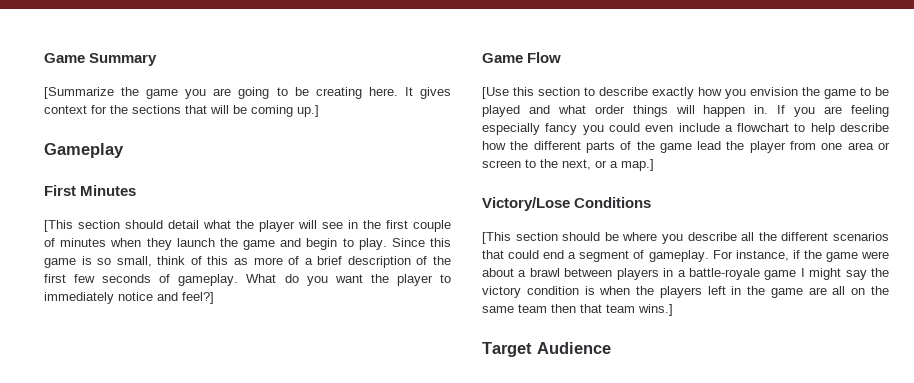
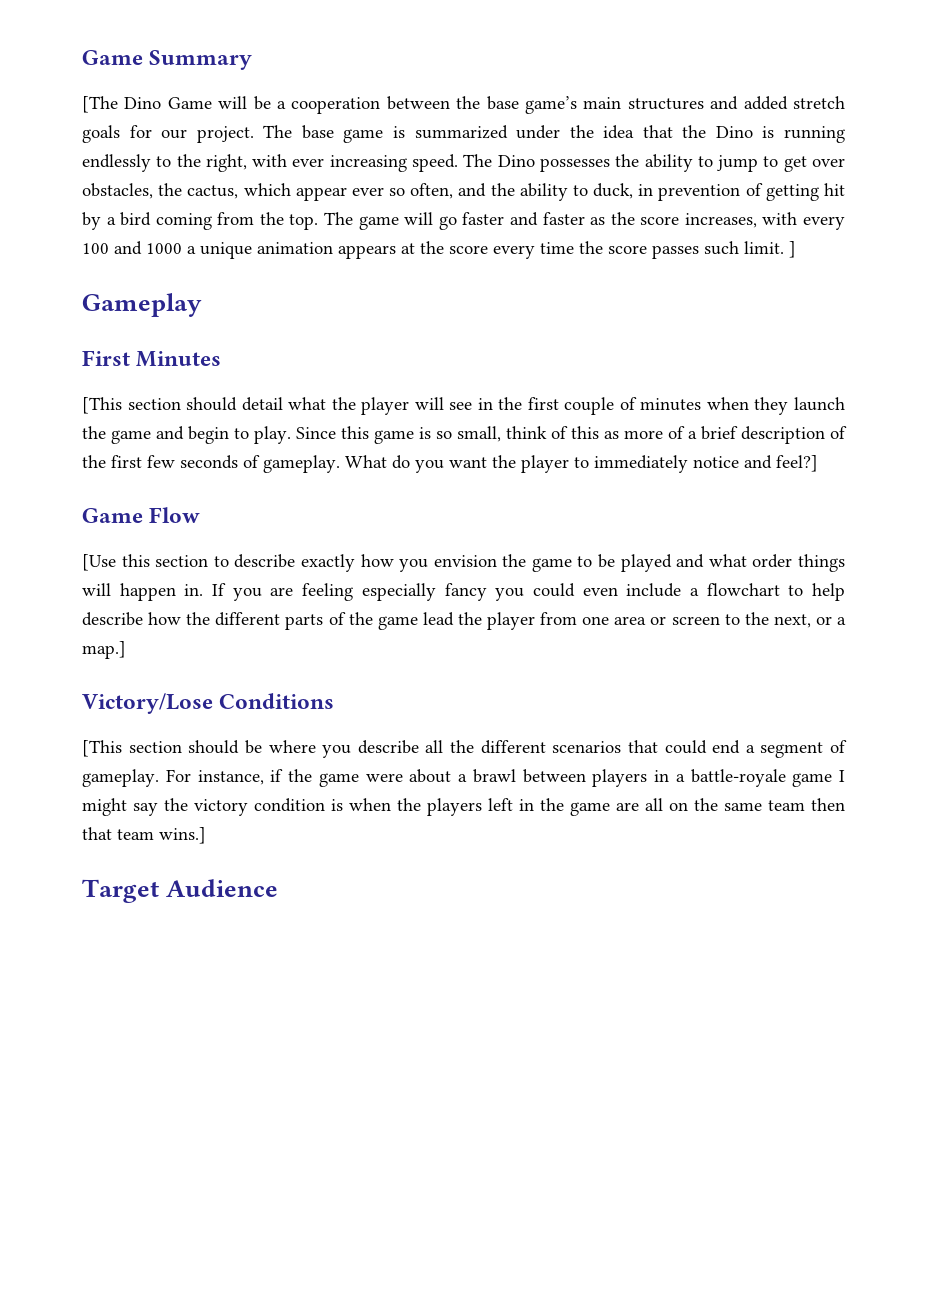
- [Summarize the game you are going to be creating here. It gives context for the sections that will be coming up.]
+ [The Dino Game will be a cooperation between the base game’s main structures and added stretch goals for our project. The base game is summarized under the idea that the Dino is running endlessly to the right, with ever increasing speed. The Dino possesses the ability to jump to get over obstacles, the cactus, which appear ever so often, and the ability to duck, in prevention of getting hit by a bird coming from the top. The game will go faster and faster as the score increases, with every 100 and 1000 a unique animation appears at the score every time the score passes such limit. ]

